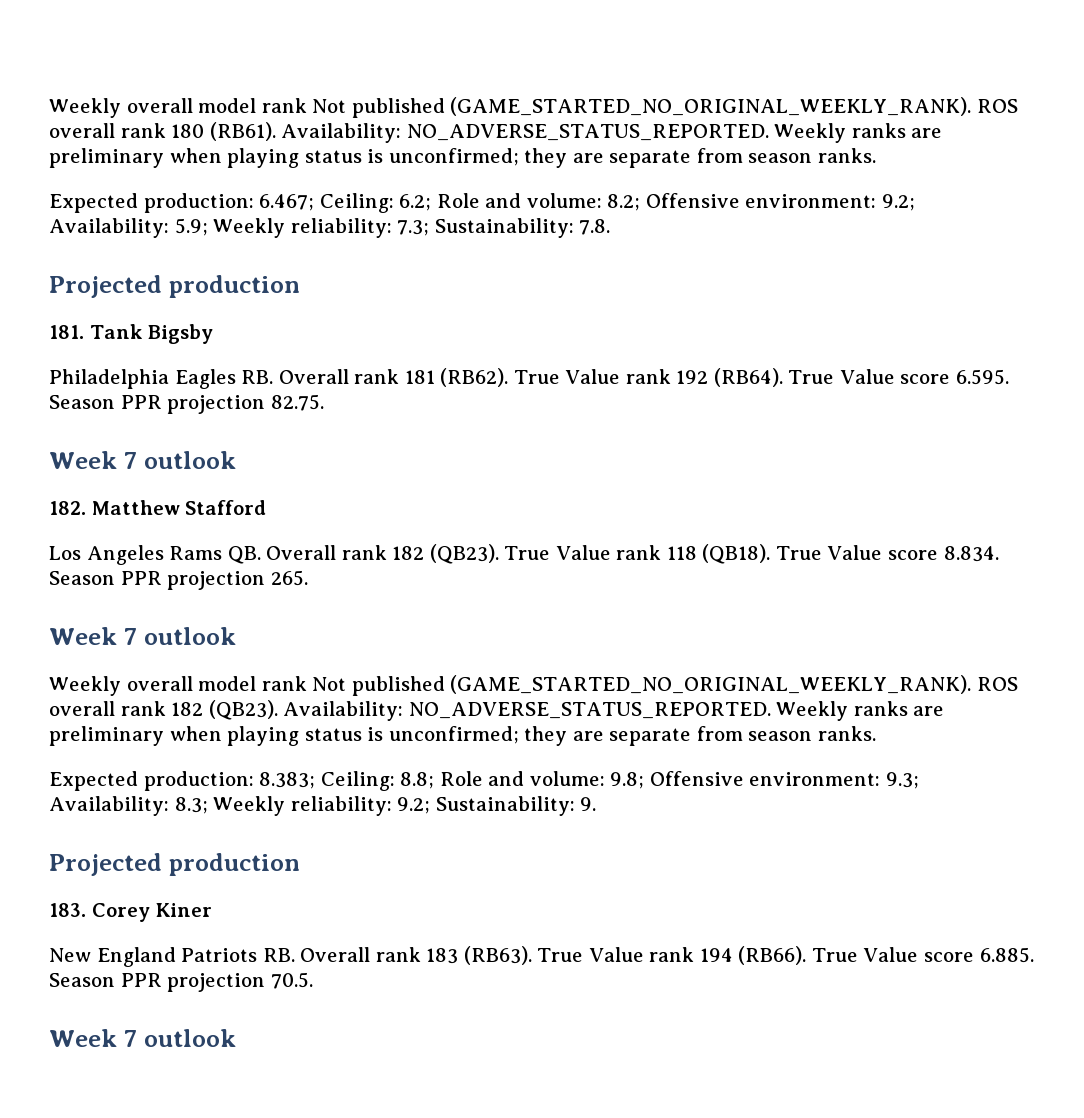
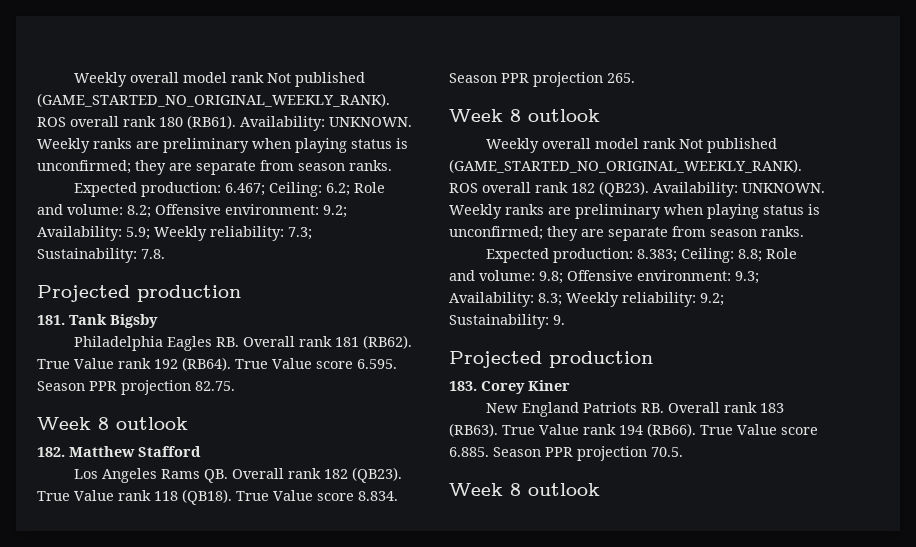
- ROS overall rank 180 (RB61). Availability: NO_ADVERSE_STATUS_REPORTED.
+ ROS overall rank 180 (RB61). Availability: UNKNOWN.
  True Value score 6.595. Season PPR projection 82.75.
- Week 7 outlook
+ Week 8 outlook
  True Value score 8.834. Season PPR projection 265.
- Week 7 outlook
+ Week 8 outlook
- ROS overall rank 182 (QB23). Availability: NO_ADVERSE_STATUS_REPORTED.
+ ROS overall rank 182 (QB23). Availability: UNKNOWN.
  True Value score 6.885. Season PPR projection 70.5.
- Week 7 outlook
+ Week 8 outlook

